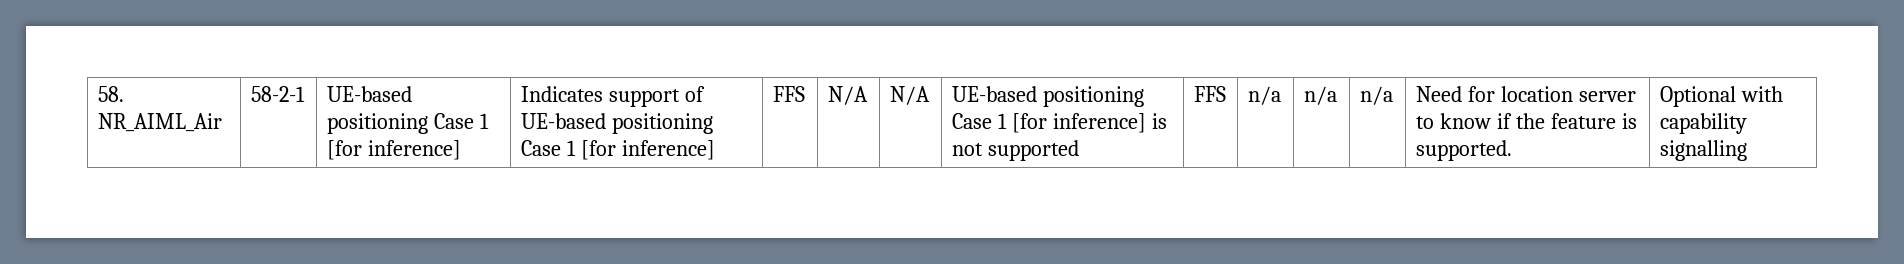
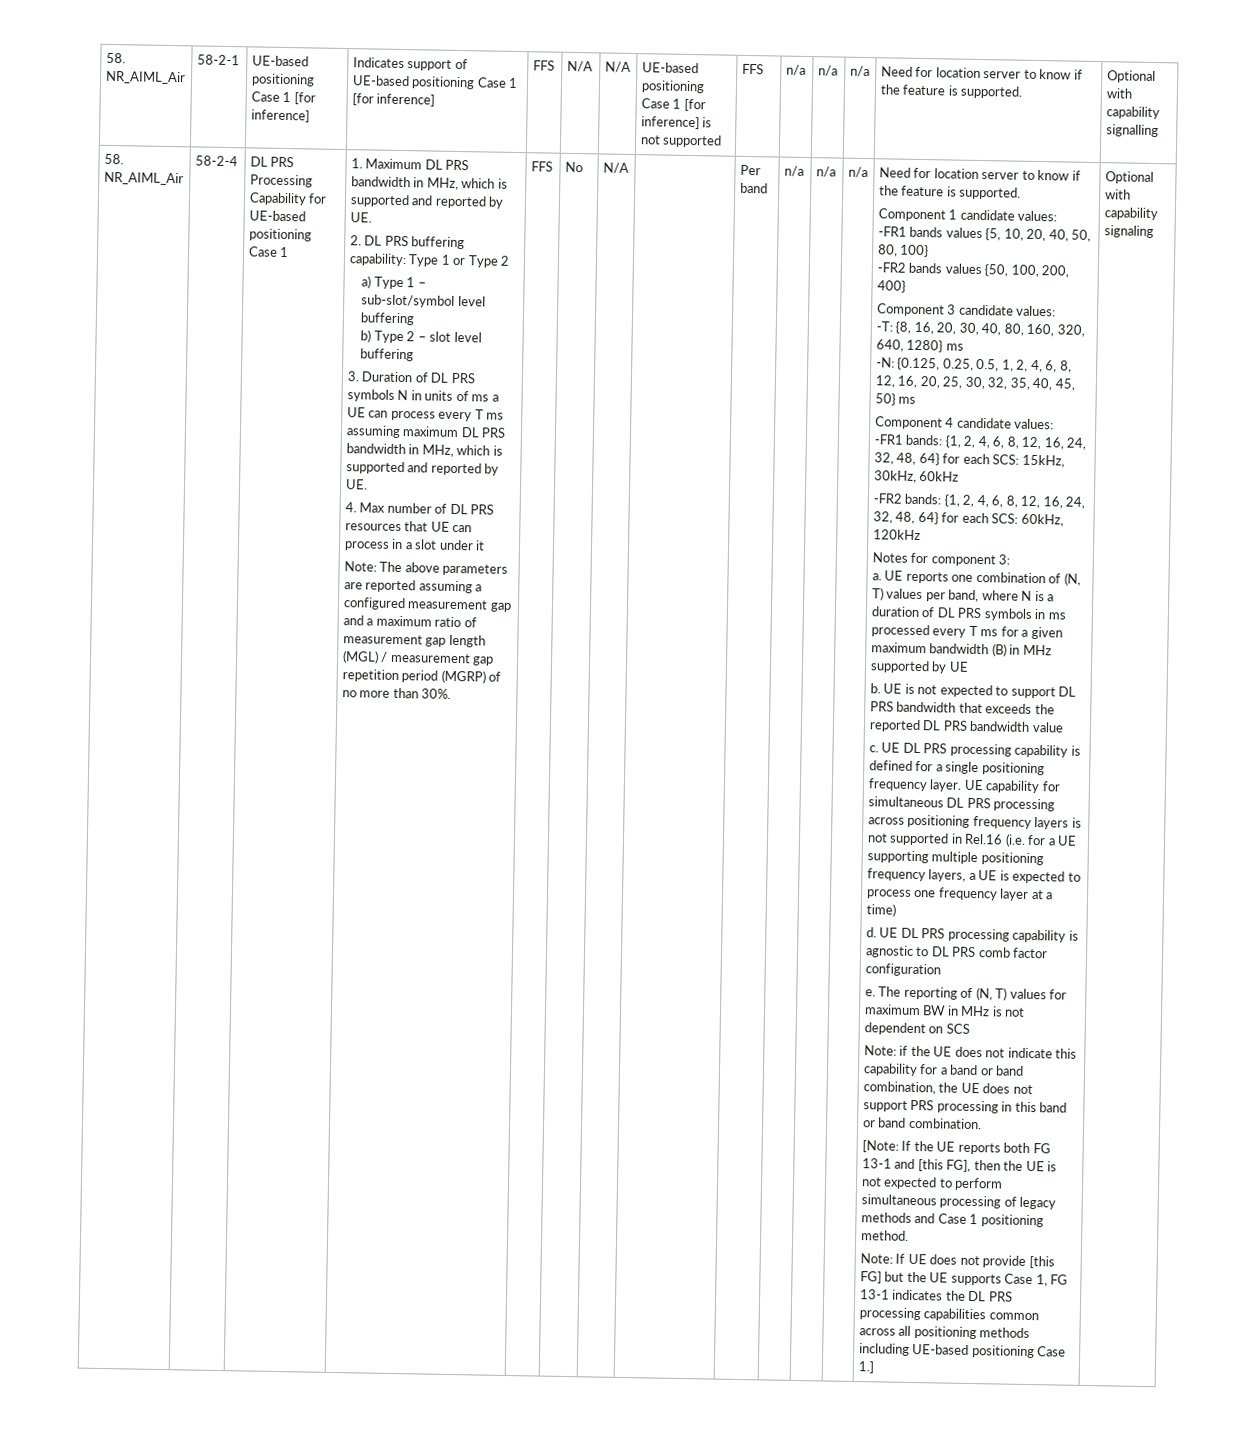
+ 58. NR_AIML_Air | 58-2-4 | DL PRS Processing Capability for UE-based positioning Case 1 | 1. Maximum DL PRS bandwidth in MHz, which is supported and reported by UE.
+ 2. DL PRS buffering capability: Type 1 or Type 2
+ a) Type 1 – sub-slot/symbol level buffering
+ b) Type 2 – slot level buffering
+ 3. Duration of DL PRS symbols N in units of ms a UE can process every T ms assuming maximum DL PRS bandwidth in MHz, which is supported and reported by UE.
+ 4. Max number of DL PRS resources that UE can process in a slot under it
+ Note: The above parameters are reported assuming a configured measurement gap and a maximum ratio of measurement gap length (MGL) / measurement gap repetition period (MGRP) of no more than 30%. | FFS | No | N/A | | Per band | n/a | n/a | n/a | Need for location server to know if the feature is supported.
+ Component 1 candidate values:
+ -FR1 bands values {5, 10, 20, 40, 50, 80, 100}
+ -FR2 bands values {50, 100, 200, 400}
+ Component 3 candidate values:
+ -T: {8, 16, 20, 30, 40, 80, 160, 320, 640, 1280} ms
+ -N: {0.125, 0.25, 0.5, 1, 2, 4, 6, 8, 12, 16, 20, 25, 30, 32, 35, 40, 45, 50} ms
+ Component 4 candidate values:
+ -FR1 bands: {1, 2, 4, 6, 8, 12, 16, 24, 32, 48, 64} for each SCS: 15kHz, 30kHz, 60kHz
+ -FR2 bands: {1, 2, 4, 6, 8, 12, 16, 24, 32, 48, 64} for each SCS: 60kHz, 120kHz
+ Notes for component 3:
+ a. UE reports one combination of (N, T) values per band, where N is a duration of DL PRS symbols in ms processed every T ms for a given maximum bandwidth (B) in MHz supported by UE
+ b. UE is not expected to support DL PRS bandwidth that exceeds the reported DL PRS bandwidth value
+ c. UE DL PRS processing capability is defined for a single positioning frequency layer. UE capability for simultaneous DL PRS processing across positioning frequency layers is not supported in Rel.16 (i.e. for a UE supporting multiple positioning frequency layers, a UE is expected to process one frequency layer at a time)
+ d. UE DL PRS processing capability is agnostic to DL PRS comb factor configuration
+ e. The reporting of (N, T) values for maximum BW in MHz is not dependent on SCS
+ Note: if the UE does not indicate this capability for a band or band combination, the UE does not support PRS processing in this band or band combination.
+ [Note: If the UE reports both FG 13-1 and [this FG], then the UE is not expected to perform simultaneous processing of legacy methods and Case 1 positioning method.
+ Note: If UE does not provide [this FG] but the UE supports Case 1, FG 13-1 indicates the DL PRS processing capabilities common across all positioning methods including UE-based positioning Case 1.] | Optional with capability signaling

